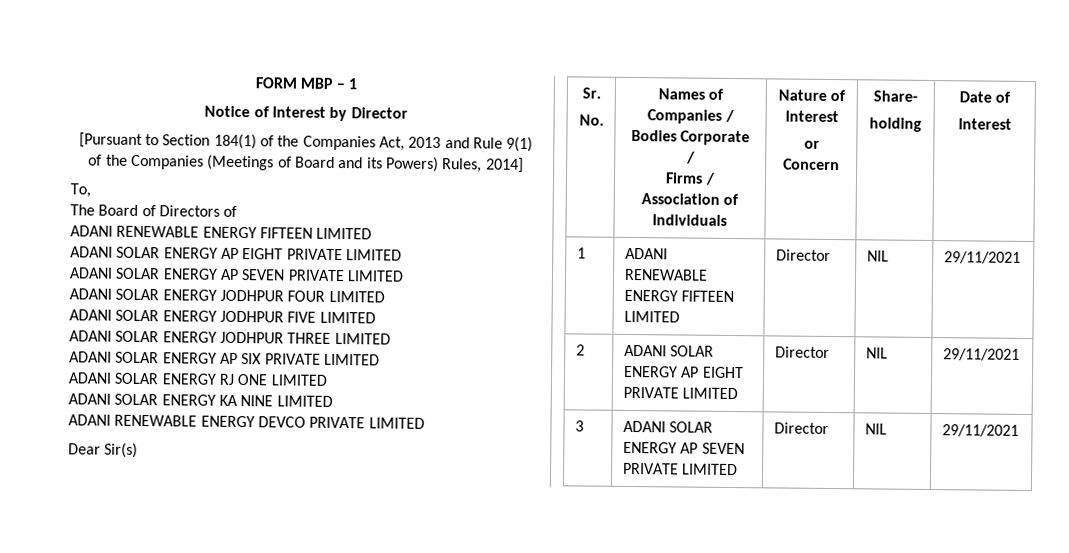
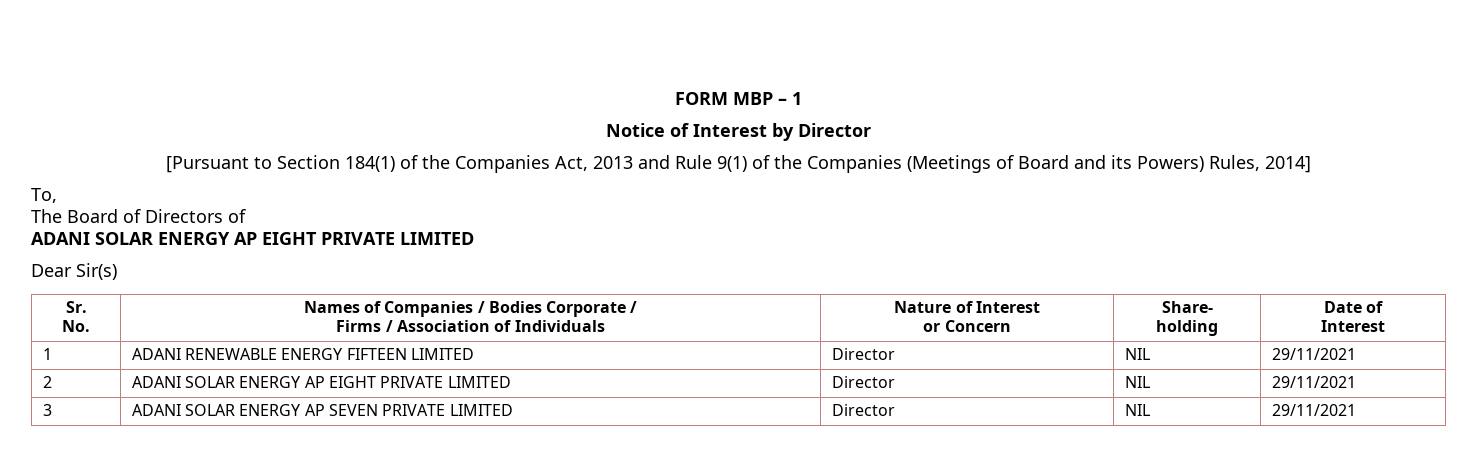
  The Board of Directors of
- ADANI RENEWABLE ENERGY FIFTEEN LIMITED
  ADANI SOLAR ENERGY AP EIGHT PRIVATE LIMITED
- ADANI SOLAR ENERGY AP SEVEN PRIVATE LIMITED
- ADANI SOLAR ENERGY JODHPUR FOUR LIMITED
- ADANI SOLAR ENERGY JODHPUR FIVE LIMITED
- ADANI SOLAR ENERGY JODHPUR THREE LIMITED
- ADANI SOLAR ENERGY AP SIX PRIVATE LIMITED
- ADANI SOLAR ENERGY RJ ONE LIMITED
- ADANI SOLAR ENERGY KA NINE LIMITED
- ADANI RENEWABLE ENERGY DEVCO PRIVATE LIMITED

